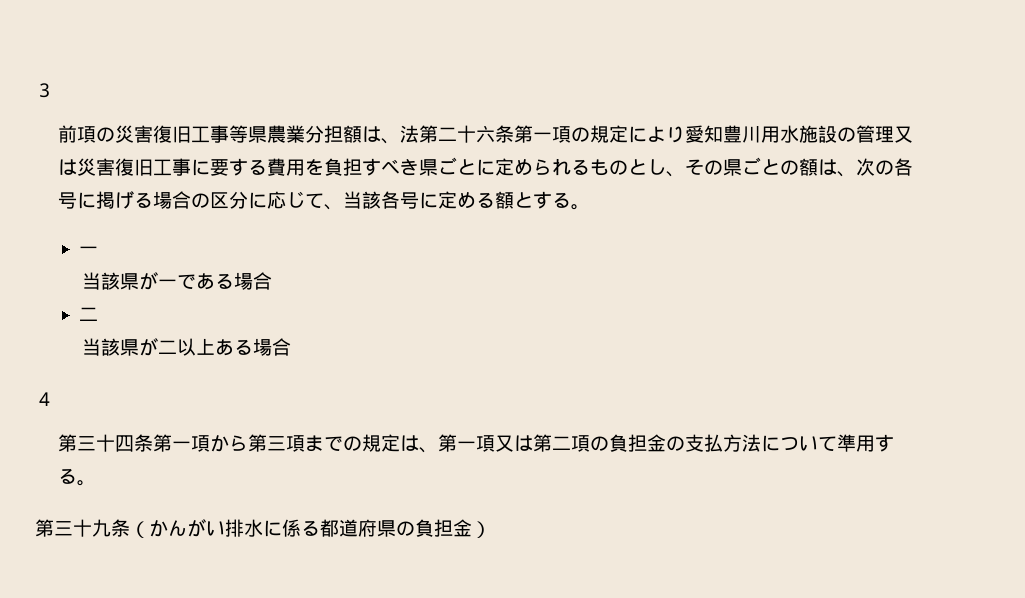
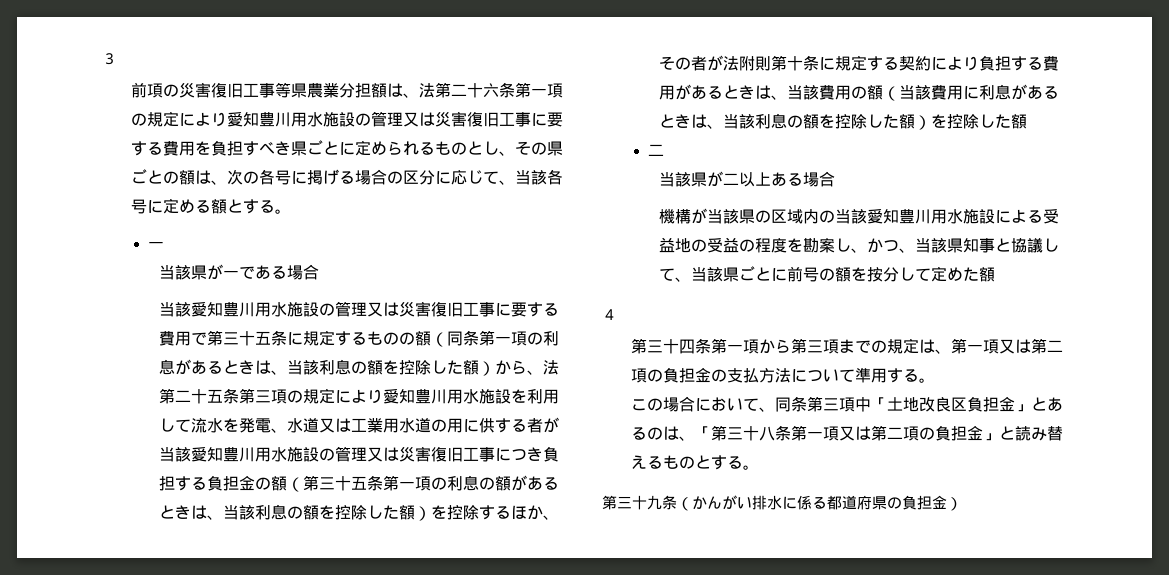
+ 当該愛知豊川用水施設の管理又は災害復旧工事に要する費用で第三十五条に規定するものの額（同条第一項の利息があるときは、当該利息の額を控除した額）から、法第二十五条第三項の規定により愛知豊川用水施設を利用して流水を発電、水道又は工業用水道の用に供する者が当該愛知豊川用水施設の管理又は災害復旧工事につき負担する負担金の額（第三十五条第一項の利息の額があるときは、当該利息の額を控除した額）を控除するほか、その者が法附則第十条に規定する契約により負担する費用があるときは、当該費用の額（当該費用に利息があるときは、当該利息の額を控除した額）を控除した額
+ 機構が当該県の区域内の当該愛知豊川用水施設による受益地の受益の程度を勘案し、かつ、当該県知事と協議して、当該県ごとに前号の額を按分して定めた額
+ この場合において、同条第三項中「土地改良区負担金」とあるのは、「第三十八条第一項又は第二項の負担金」と読み替えるものとする。

